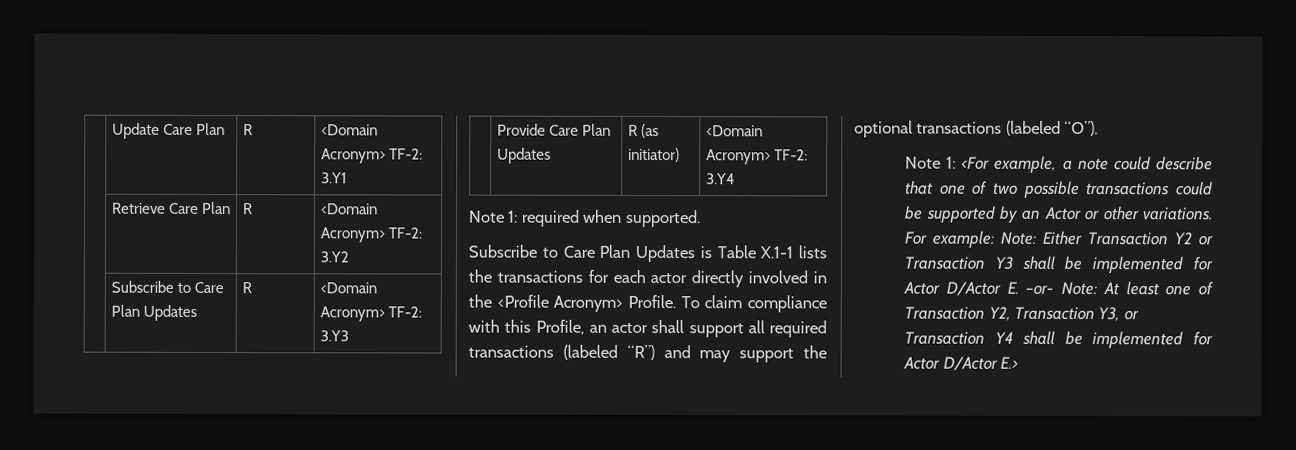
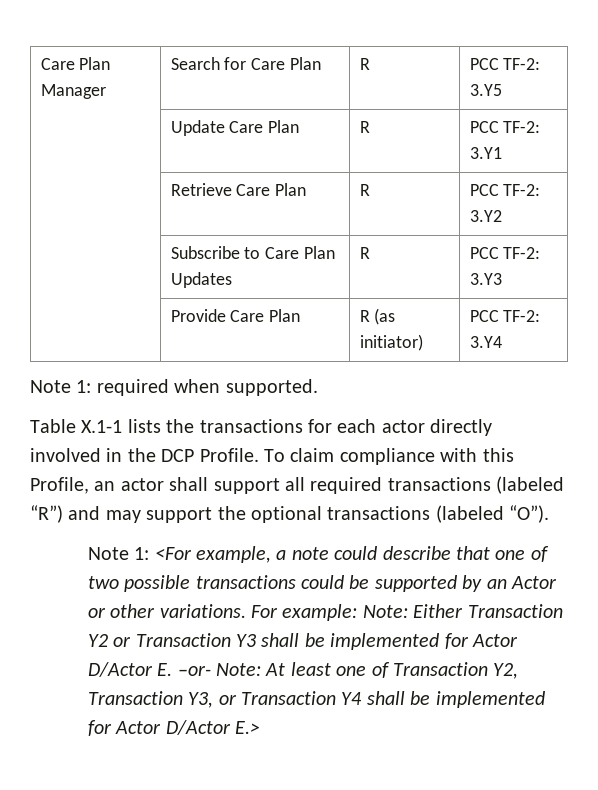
+ Care Plan Manager | Search for Care Plan | R | PCC TF-2: 3.Y5
- | Update Care Plan | R | <Domain Acronym> TF-2: 3.Y1
+ | Update Care Plan | R | PCC TF-2: 3.Y1
- | Retrieve Care Plan | R | <Domain Acronym> TF-2: 3.Y2
+ | Retrieve Care Plan | R | PCC TF-2: 3.Y2
- | Subscribe to Care Plan Updates | R | <Domain Acronym> TF-2: 3.Y3
+ | Subscribe to Care Plan Updates | R | PCC TF-2: 3.Y3
- | Provide Care Plan Updates | R (as initiator) | <Domain Acronym> TF-2: 3.Y4
+ | Provide Care Plan | R (as initiator) | PCC TF-2: 3.Y4
- Subscribe to Care Plan Updates is Table X.1-1 lists the transactions for each actor directly involved in the <Profile Acronym> Profile.
+ Table X.1-1 lists the transactions for each actor directly involved in the DCP Profile.

